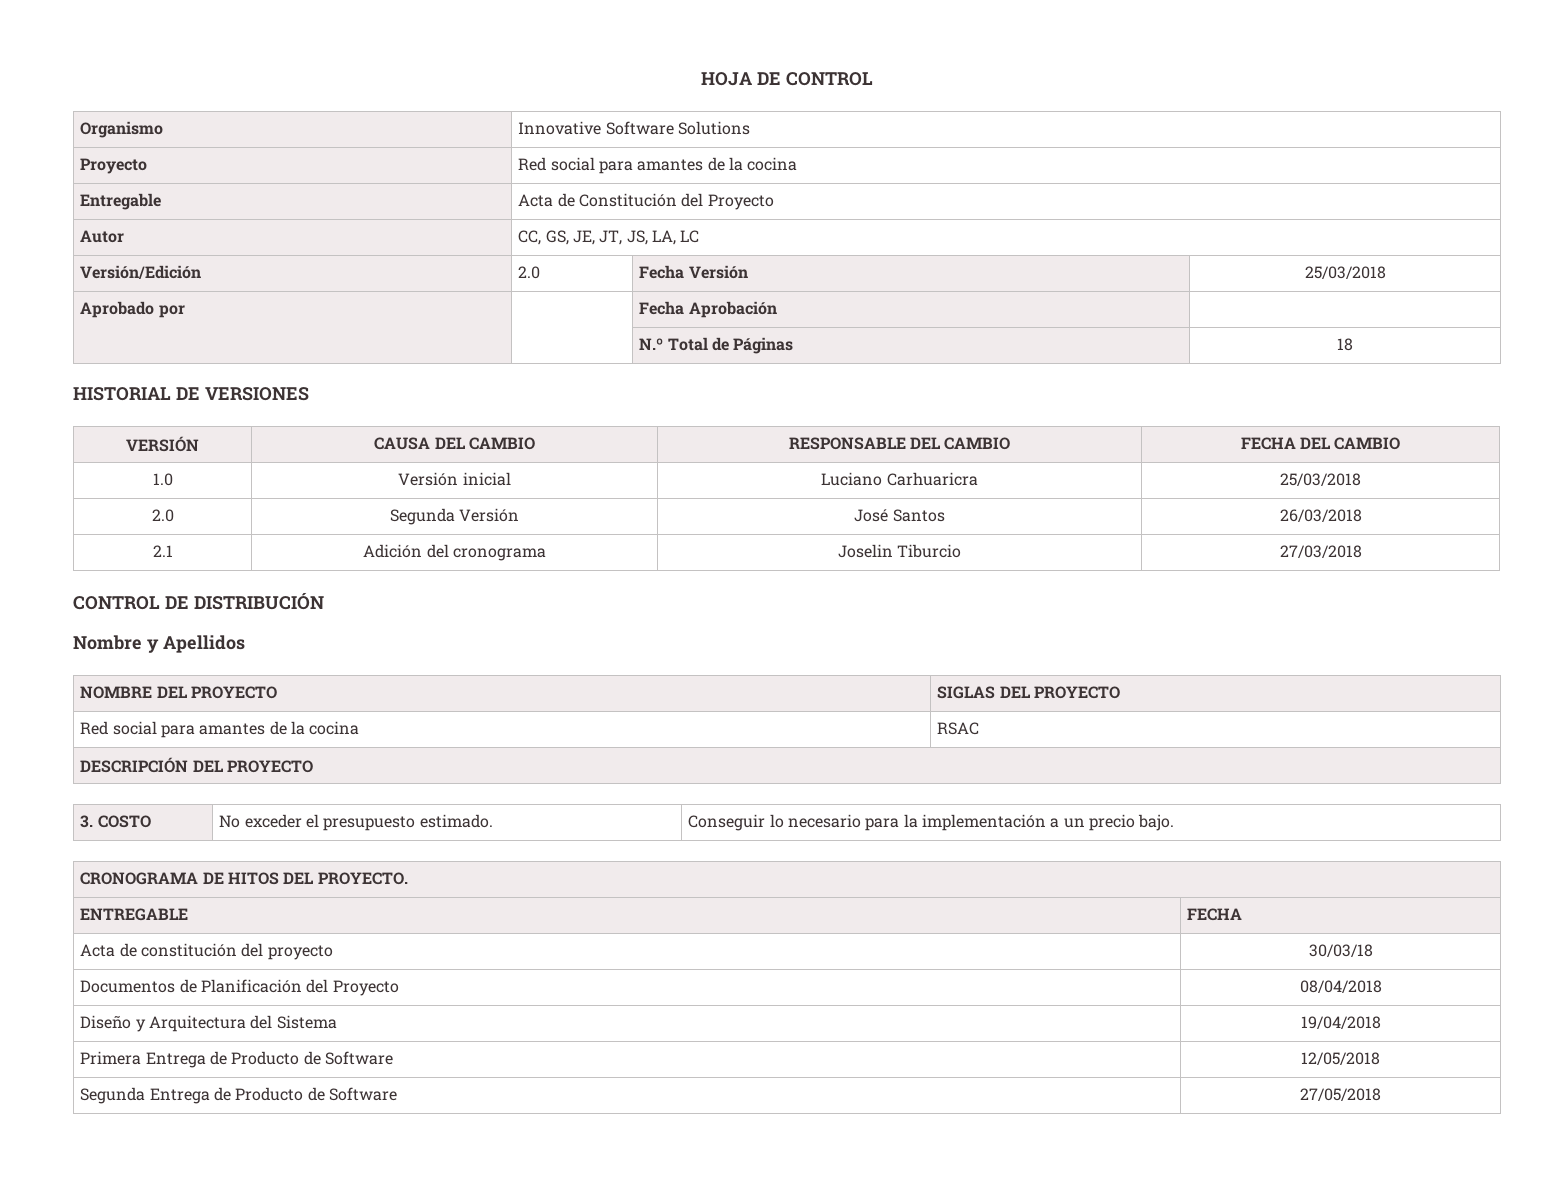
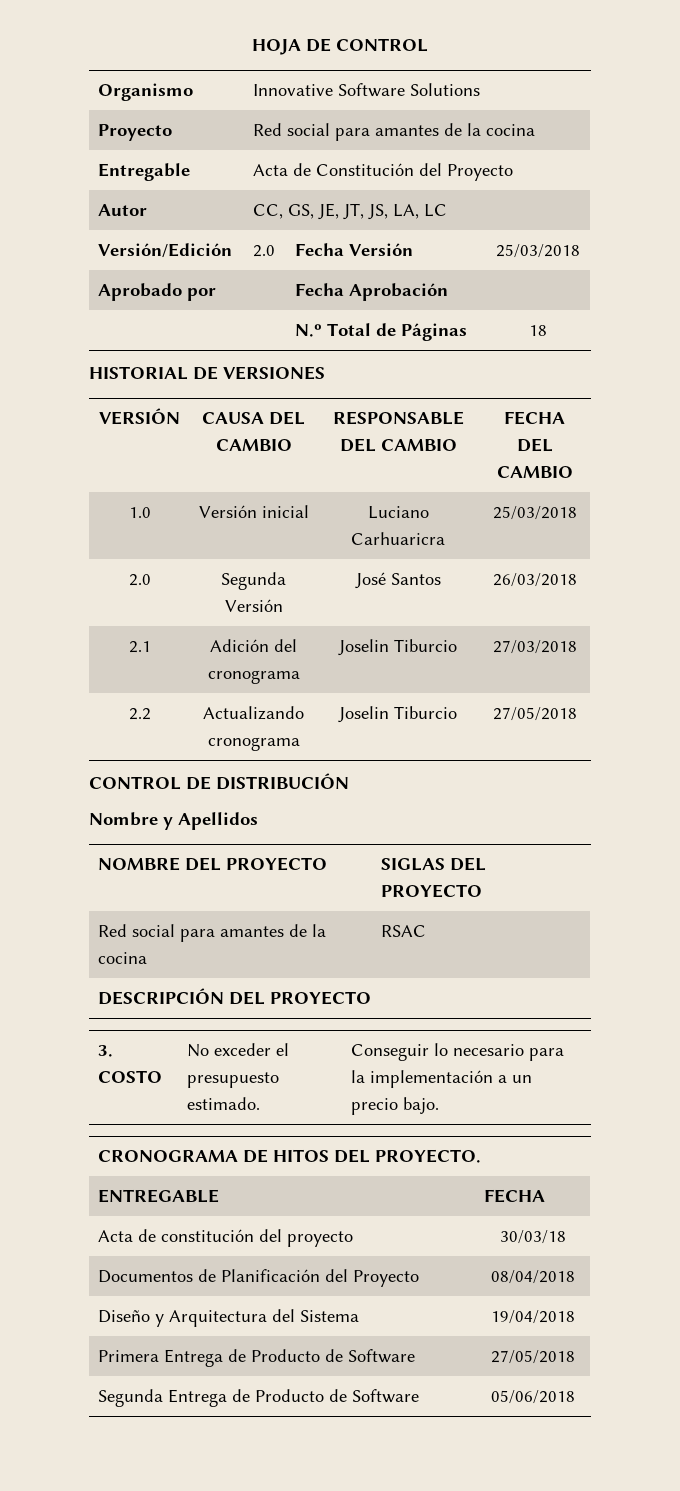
+ 2.2 | Actualizando cronograma | Joselin Tiburcio | 27/05/2018
- Primera Entrega de Producto de Software | 12/05/2018
+ Primera Entrega de Producto de Software | 27/05/2018
- Segunda Entrega de Producto de Software | 27/05/2018
+ Segunda Entrega de Producto de Software | 05/06/2018

